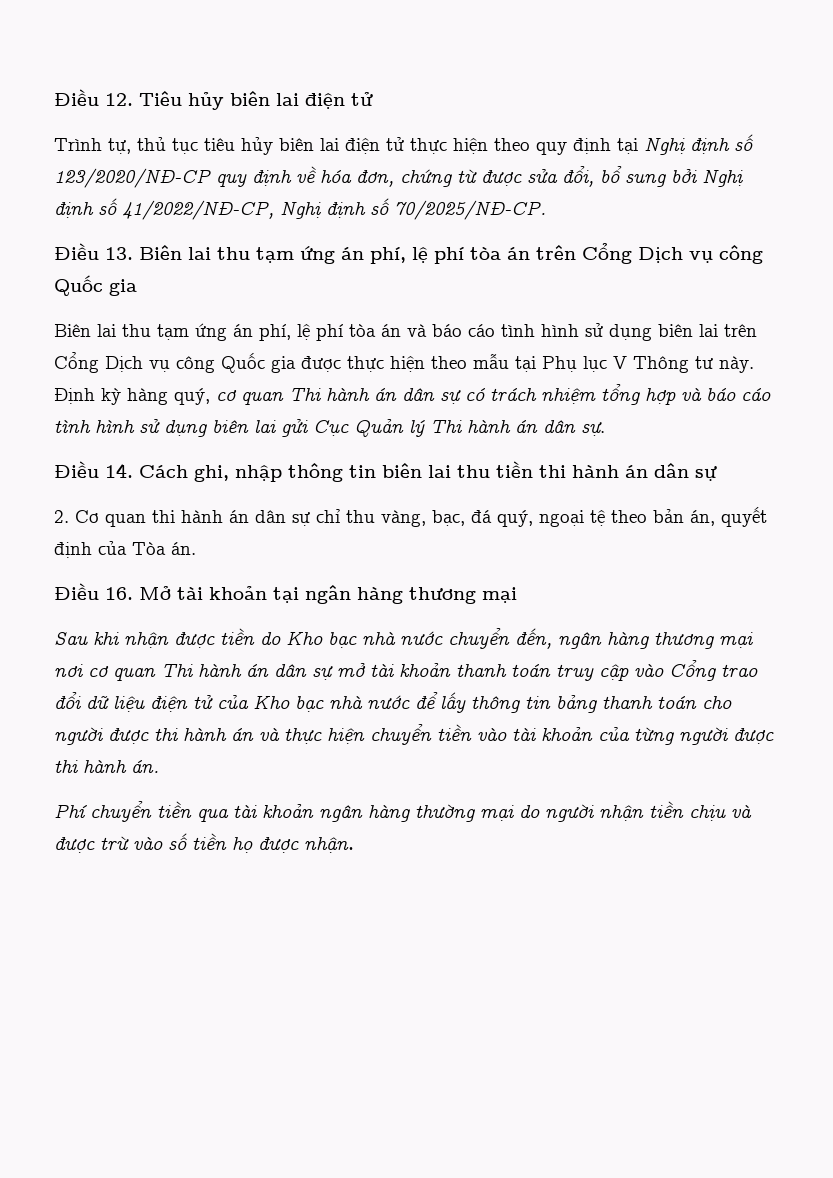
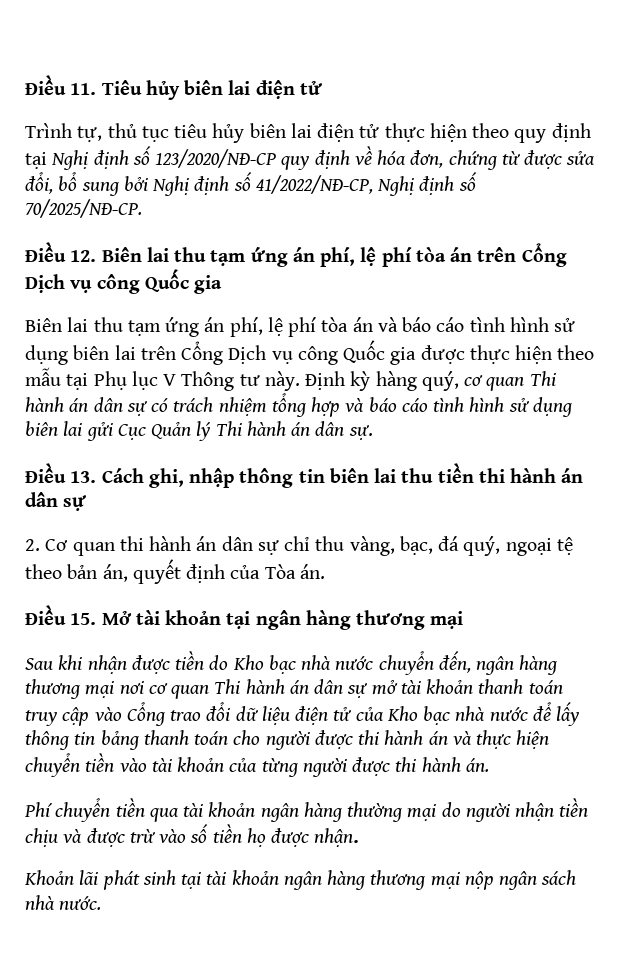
- Điều 12. Tiêu hủy biên lai điện tử
+ Điều 11. Tiêu hủy biên lai điện tử
- Điều 13. Biên lai thu tạm ứng án phí, lệ phí tòa án trên Cổng Dịch vụ công Quốc gia
+ Điều 12. Biên lai thu tạm ứng án phí, lệ phí tòa án trên Cổng Dịch vụ công Quốc gia
- Điều 14. Cách ghi, nhập thông tin biên lai thu tiền thi hành án dân sự
+ Điều 13. Cách ghi, nhập thông tin biên lai thu tiền thi hành án dân sự
- Điều 16. Mở tài khoản tại ngân hàng thương mại
+ Điều 15. Mở tài khoản tại ngân hàng thương mại
+ Khoản lãi phát sinh tại tài khoản ngân hàng thương mại nộp ngân sách nhà nước.

